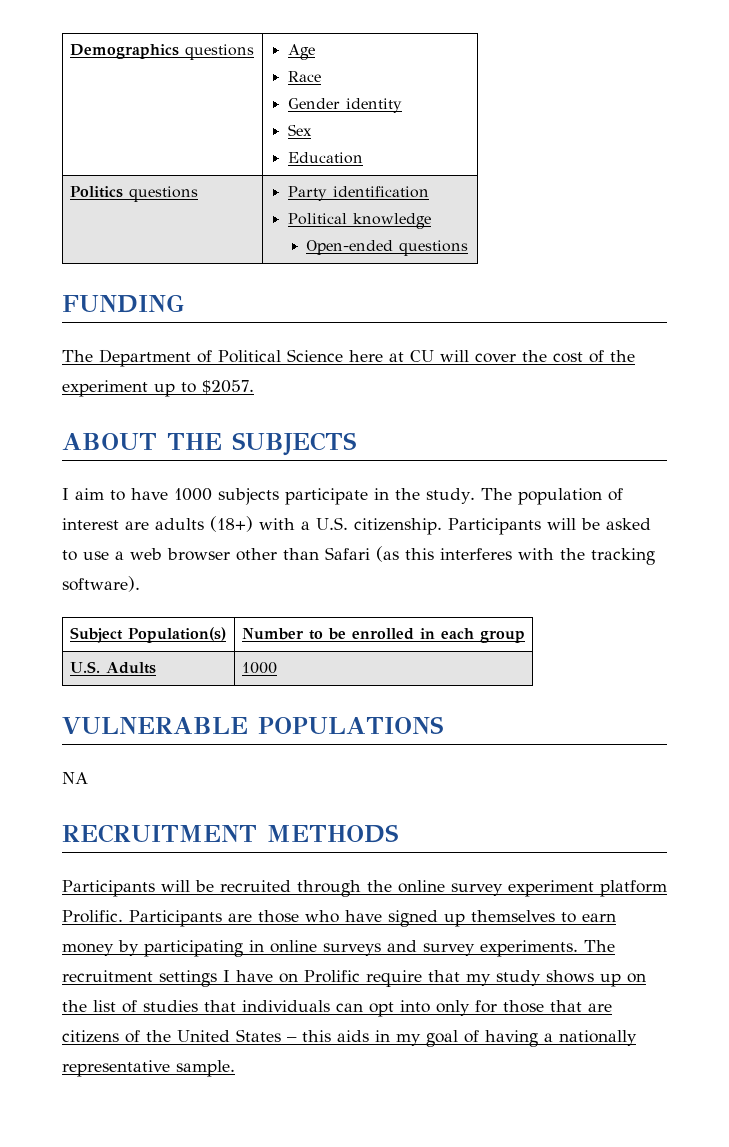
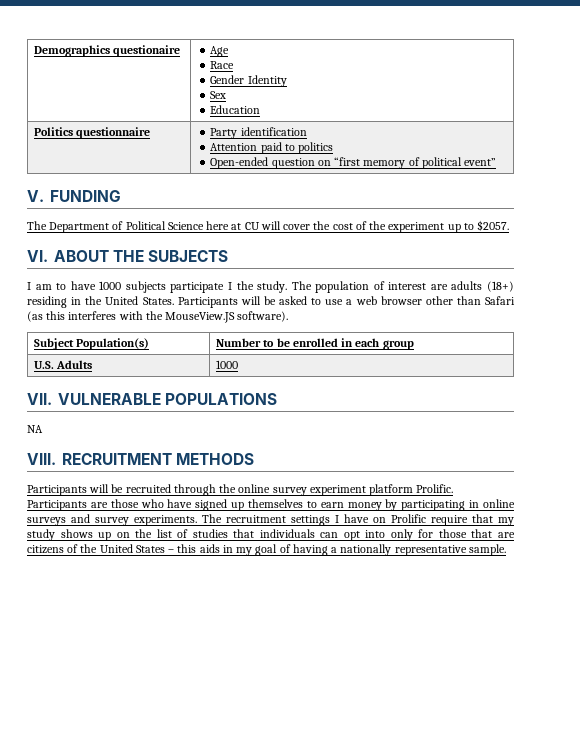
- Demographics questions | Age
+ Demographics questionaire | Age
  Race
- Gender identity
+ Gender Identity
- Politics questions | Party identification
- Political knowledge
- Open-ended questions
- FUNDING
+ Politics questionnaire | Party identification
+ Attention paid to politics
+ Open-ended question on “first memory of political event”
+ V. FUNDING
- ABOUT THE SUBJECTS
+ VI. ABOUT THE SUBJECTS
- I aim to have 1000 subjects participate in the study.
+ I am to have 1000 subjects participate I the study.
- The population of interest are adults (18+) with a U.S. citizenship.
+ The population of interest are adults (18+) residing in the United States.
- Participants will be asked to use a web browser other than Safari (as this interferes with the tracking software).
+ Participants will be asked to use a web browser other than Safari (as this interferes with the MouseView.JS software).
- VULNERABLE POPULATIONS
+ VII. VULNERABLE POPULATIONS
+ VIII.

